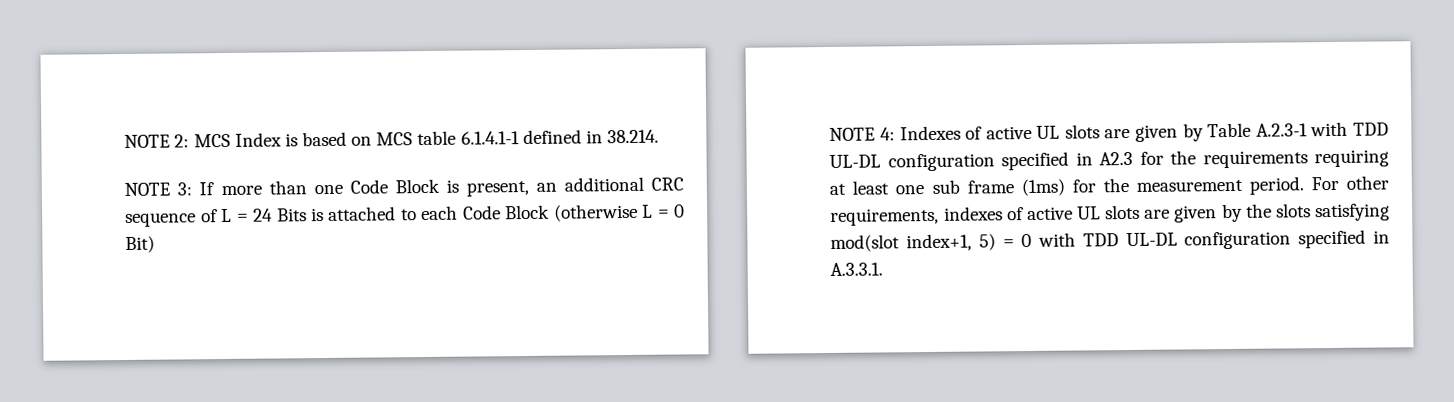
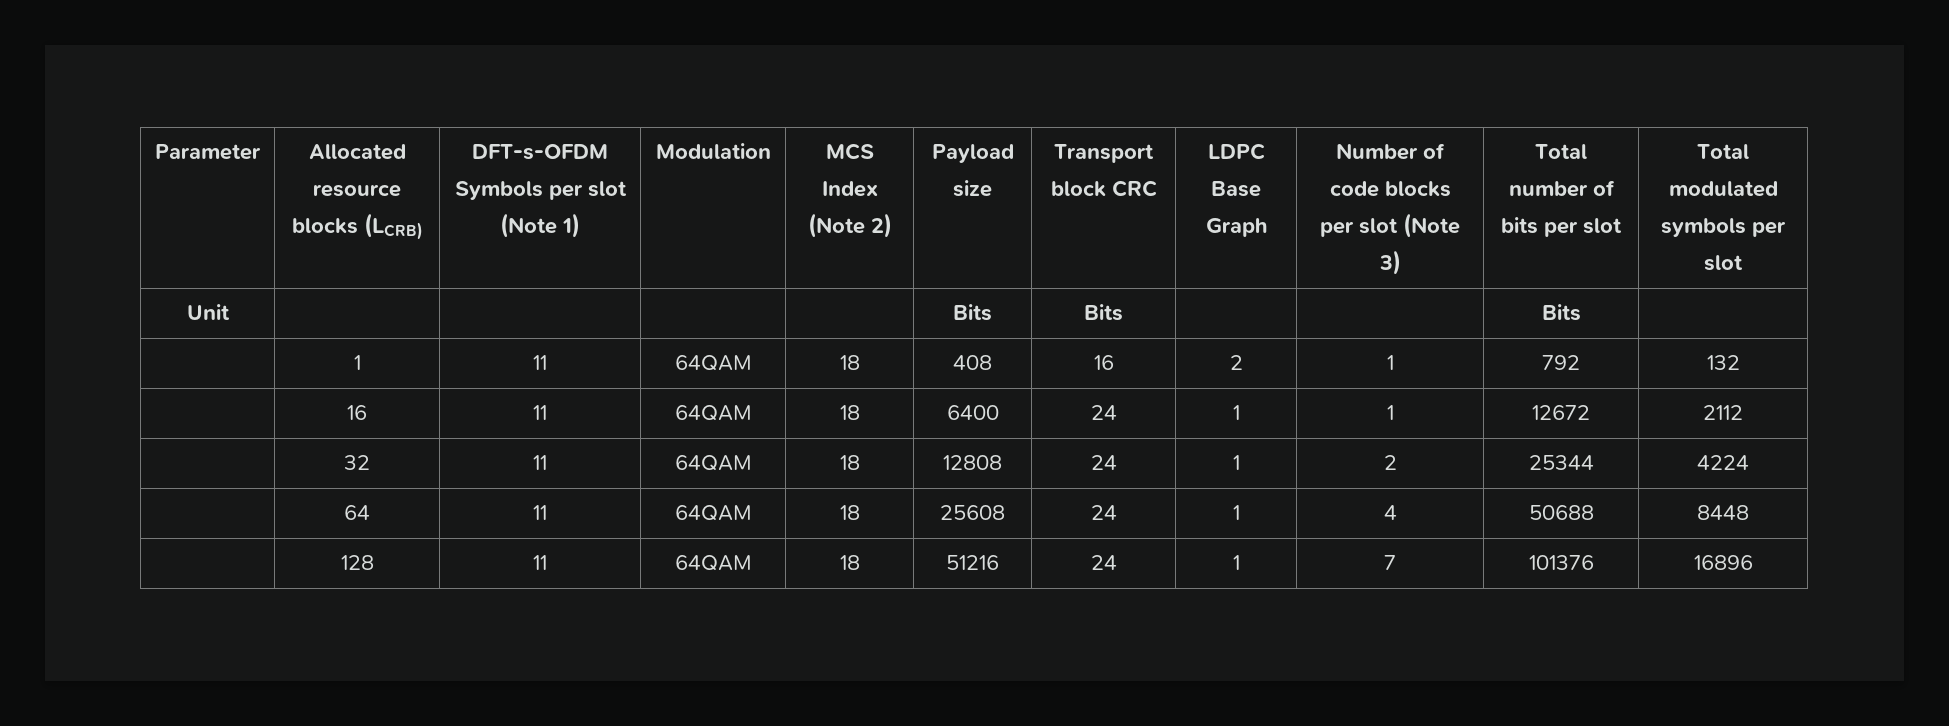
- NOTE 2: MCS Index is based on MCS table 6.1.4.1-1 defined in 38.214.
- NOTE 3: If more than one Code Block is present, an additional CRC sequence of L = 24 Bits is attached to each Code Block (otherwise L = 0 Bit)
- NOTE 4: Indexes of active UL slots are given by Table A.2.3-1 with TDD UL-DL configuration specified in A2.3 for the requirements requiring at least one sub frame (1ms) for the measurement period. For other requirements, indexes of active UL slots are given by the slots satisfying mod(slot index+1, 5) = 0 with TDD UL-DL configuration specified in A.3.3.1.
+ Parameter | Allocated resource blocks (LCRB) | DFT-s-OFDM Symbols per slot (Note 1) | Modulation | MCS Index (Note 2) | Payload size | Transport block CRC | LDPC Base Graph | Number of code blocks per slot (Note 3) | Total number of bits per slot | Total modulated symbols per slot
+ Unit | | | | | Bits | Bits | | | Bits |
+ | 1 | 11 | 64QAM | 18 | 408 | 16 | 2 | 1 | 792 | 132
+ | 16 | 11 | 64QAM | 18 | 6400 | 24 | 1 | 1 | 12672 | 2112
+ | 32 | 11 | 64QAM | 18 | 12808 | 24 | 1 | 2 | 25344 | 4224
+ | 64 | 11 | 64QAM | 18 | 25608 | 24 | 1 | 4 | 50688 | 8448
+ | 128 | 11 | 64QAM | 18 | 51216 | 24 | 1 | 7 | 101376 | 16896

